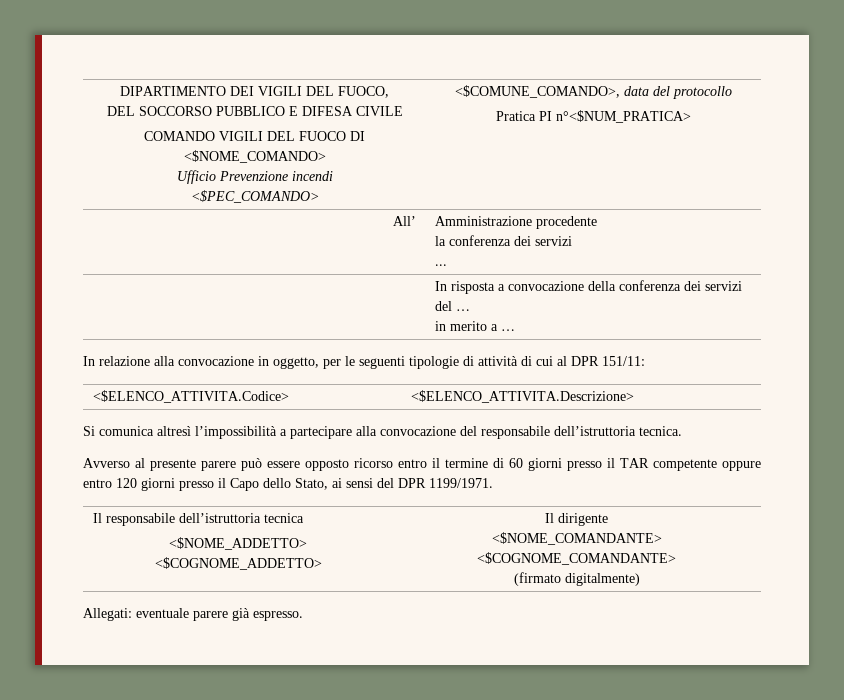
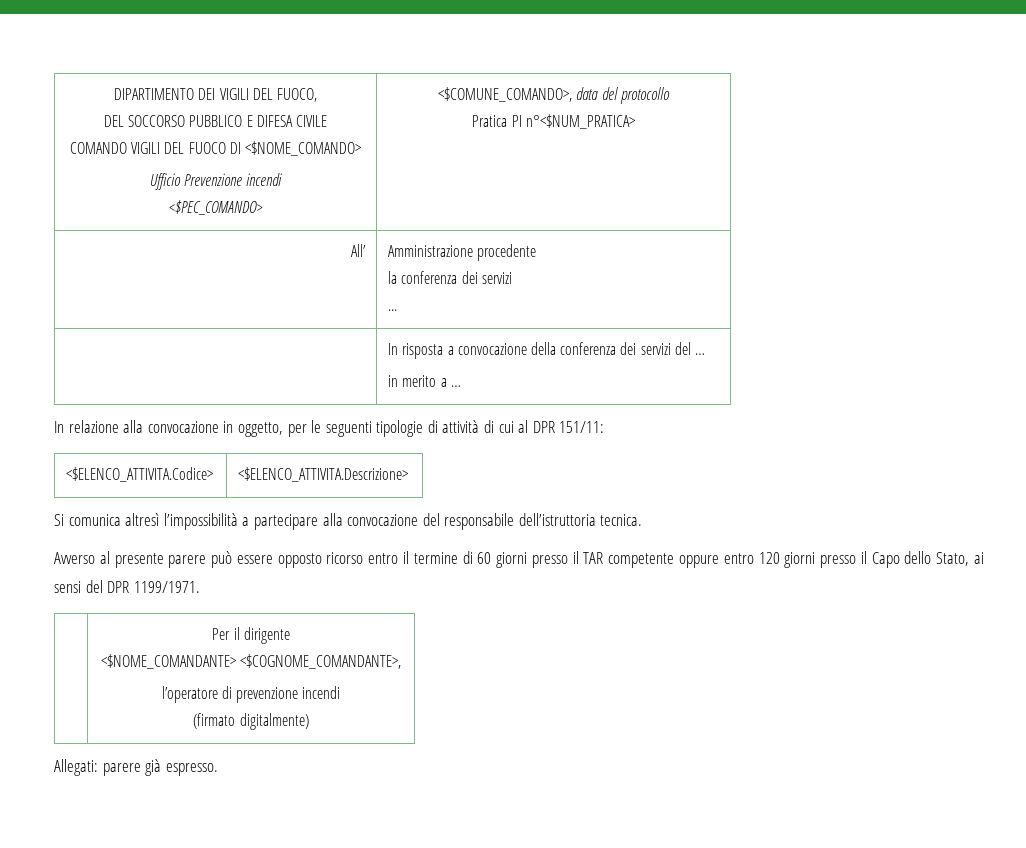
- Il responsabile dell’istruttoria tecnica
- <$NOME_ADDETTO> <$COGNOME_ADDETTO> | Il dirigente
- <$NOME_COMANDANTE> <$COGNOME_COMANDANTE>
+ | Per il dirigente
+ <$NOME_COMANDANTE> <$COGNOME_COMANDANTE>,
+ l’operatore di prevenzione incendi
- Allegati: eventuale parere già espresso.
+ Allegati: parere già espresso.

